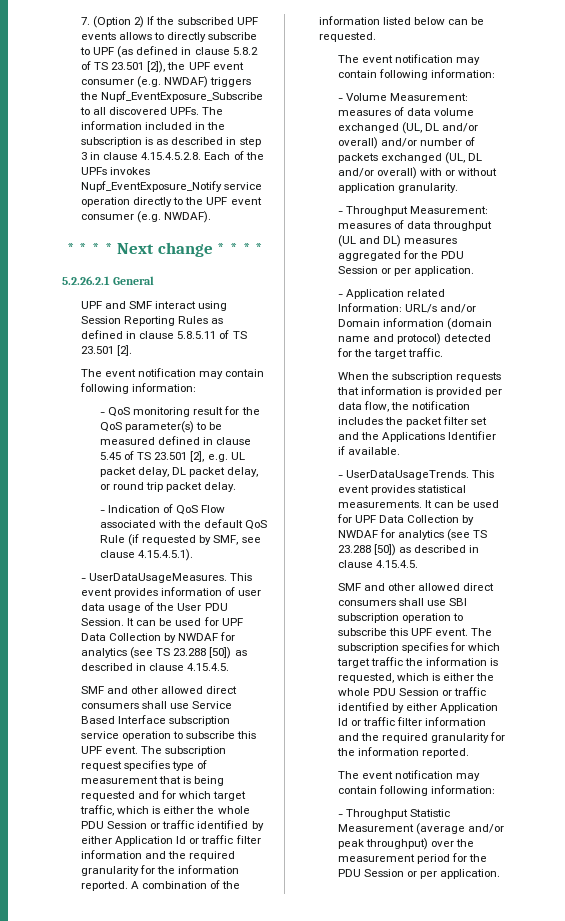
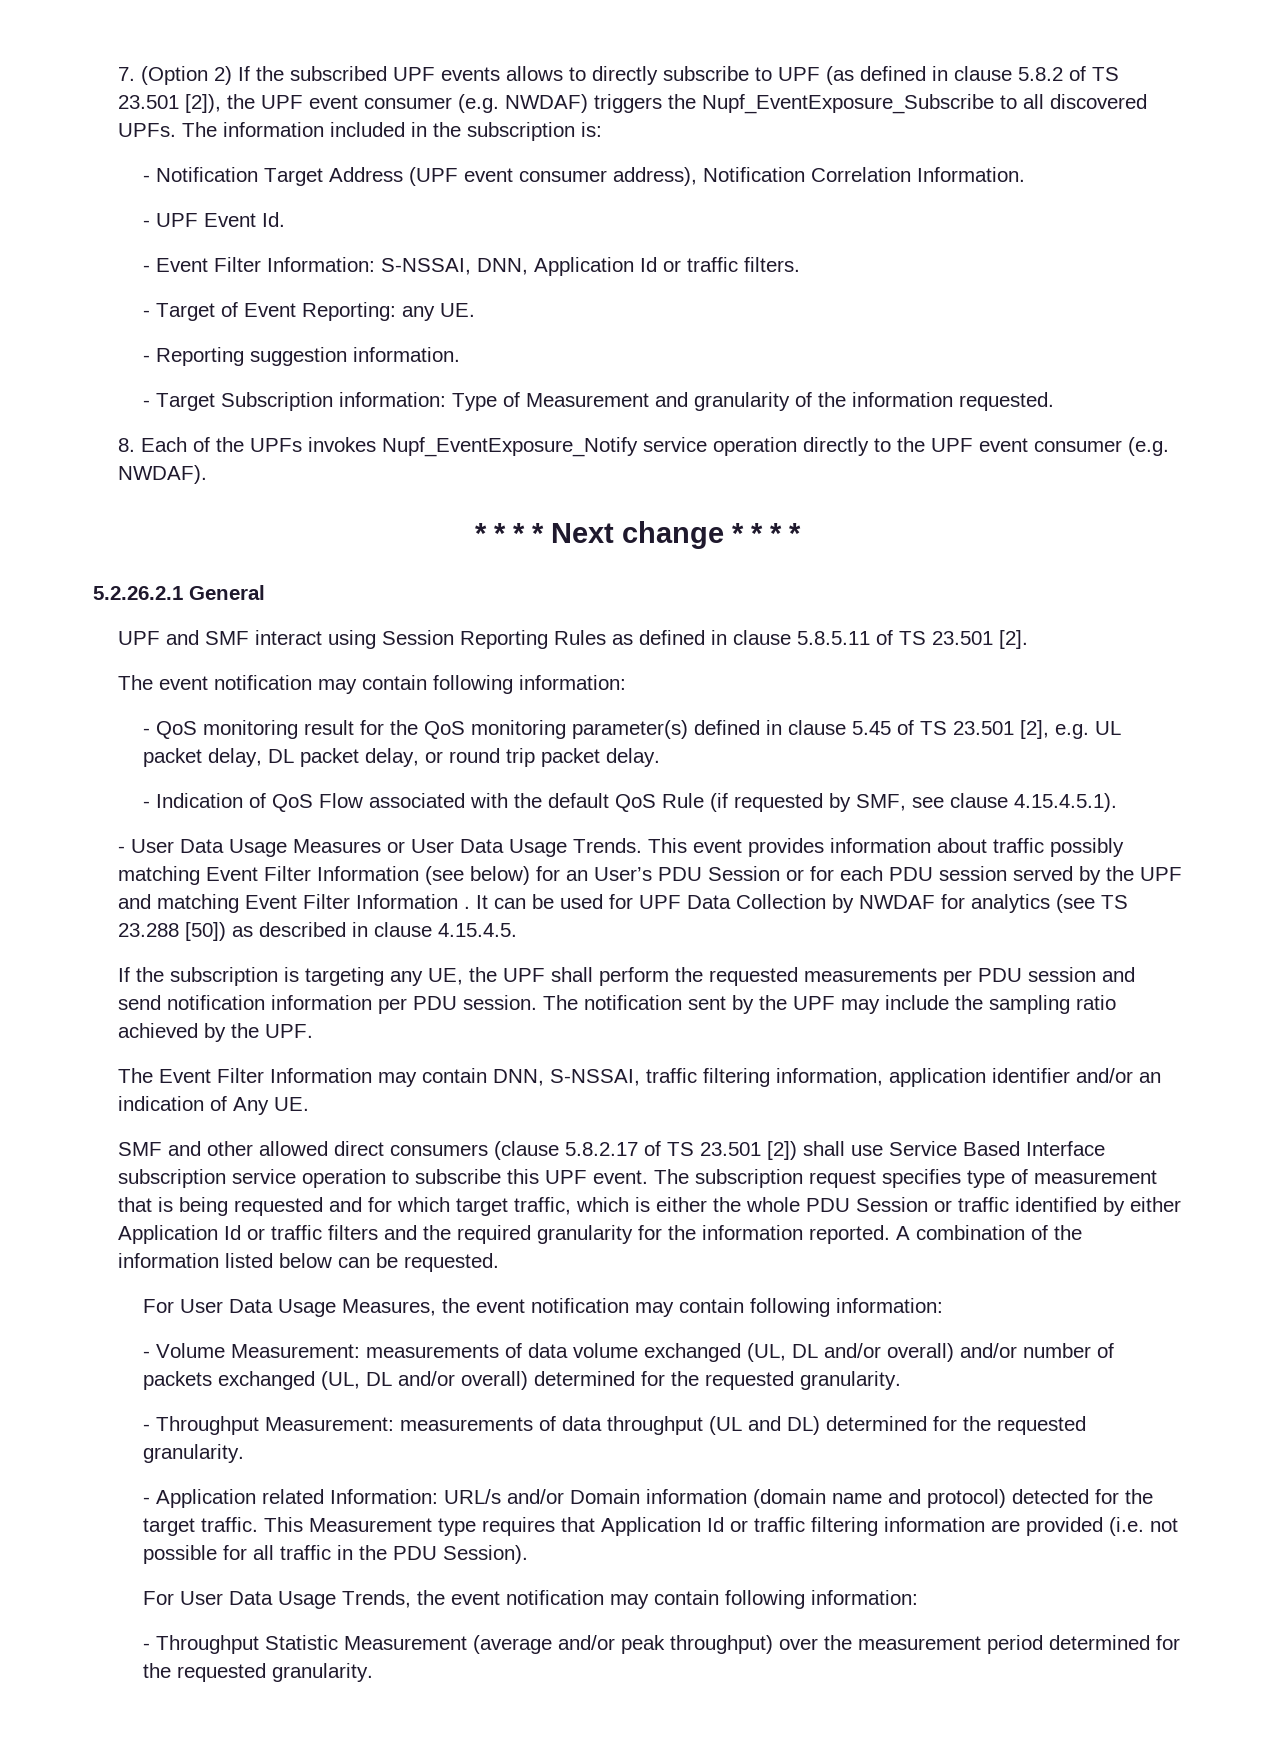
- The information included in the subscription is as described in step 3 in clause 4.15.4.5.2.8. Each of the UPFs invokes Nupf_EventExposure_Notify service operation directly to the UPF event consumer (e.g. NWDAF).
+ The information included in the subscription is:
+ - Notification Target Address (UPF event consumer address), Notification Correlation Information.
+ - UPF Event Id.
+ - Event Filter Information: S-NSSAI, DNN, Application Id or traffic filters.
+ - Target of Event Reporting: any UE.
+ - Reporting suggestion information.
+ - Target Subscription information: Type of Measurement and granularity of the information requested.
+ 8. Each of the UPFs invokes Nupf_EventExposure_Notify service operation directly to the UPF event consumer (e.g. NWDAF).
- - QoS monitoring result for the QoS parameter(s) to be measured defined in clause 5.45 of TS 23.501 [2], e.g. UL packet delay, DL packet delay, or round trip packet delay.
+ - QoS monitoring result for the QoS monitoring parameter(s) defined in clause 5.45 of TS 23.501 [2], e.g. UL packet delay, DL packet delay, or round trip packet delay.
- - UserDataUsageMeasures. This event provides information of user data usage of the User PDU Session.
+ - User Data Usage Measures or User Data Usage Trends. This event provides information about traffic possibly matching Event Filter Information (see below) for an User’s PDU Session or for each PDU session served by the UPF and matching Event Filter Information .
- SMF and other allowed direct consumers shall use Service Based Interface subscription service operation to subscribe this UPF event.
+ If the subscription is targeting any UE, the UPF shall perform the requested measurements per PDU session and send notification information per PDU session. The notification sent by the UPF may include the sampling ratio achieved by the UPF.
+ The Event Filter Information may contain DNN, S-NSSAI, traffic filtering information, application identifier and/or an indication of Any UE.
+ SMF and other allowed direct consumers (clause 5.8.2.17 of TS 23.501 [2]) shall use Service Based Interface subscription service operation to subscribe this UPF event.
- The subscription request specifies type of measurement that is being requested and for which target traffic, which is either the whole PDU Session or traffic identified by either Application Id or traffic filter information and the required granularity for the information reported.
+ The subscription request specifies type of measurement that is being requested and for which target traffic, which is either the whole PDU Session or traffic identified by either Application Id or traffic filters and the required granularity for the information reported.
  A combination of the information listed below can be requested.
- The event notification may contain following information:
+ For User Data Usage Measures, the event notification may contain following information:
- - Volume Measurement: measures of data volume exchanged (UL, DL and/or overall) and/or number of packets exchanged (UL, DL and/or overall) with or without application granularity.
+ - Volume Measurement: measurements of data volume exchanged (UL, DL and/or overall) and/or number of packets exchanged (UL, DL and/or overall) determined for the requested granularity.
- - Throughput Measurement: measures of data throughput (UL and DL) measures aggregated for the PDU Session or per application.
+ - Throughput Measurement: measurements of data throughput (UL and DL) determined for the requested granularity.
- - Application related Information: URL/s and/or Domain information (domain name and protocol) detected for the target traffic.
- When the subscription requests that information is provided per data flow, the notification includes the packet filter set and the Applications Identifier if available.
- - UserDataUsageTrends. This event provides statistical measurements. It can be used for UPF Data Collection by NWDAF for analytics (see TS 23.288 [50]) as described in clause 4.15.4.5.
- SMF and other allowed direct consumers shall use SBI subscription operation to subscribe this UPF event. The subscription specifies for which target traffic the information is requested, which is either the whole PDU Session or traffic identified by either Application Id or traffic filter information and the required granularity for the information reported.
- The event notification may contain following information:
+ - Application related Information: URL/s and/or Domain information (domain name and protocol) detected for the target traffic. This Measurement type requires that Application Id or traffic filtering information are provided (i.e. not possible for all traffic in the PDU Session).
+ For User Data Usage Trends, the event notification may contain following information:
- - Throughput Statistic Measurement (average and/or peak throughput) over the measurement period for the PDU Session or per application.
+ - Throughput Statistic Measurement (average and/or peak throughput) over the measurement period determined for the requested granularity.

